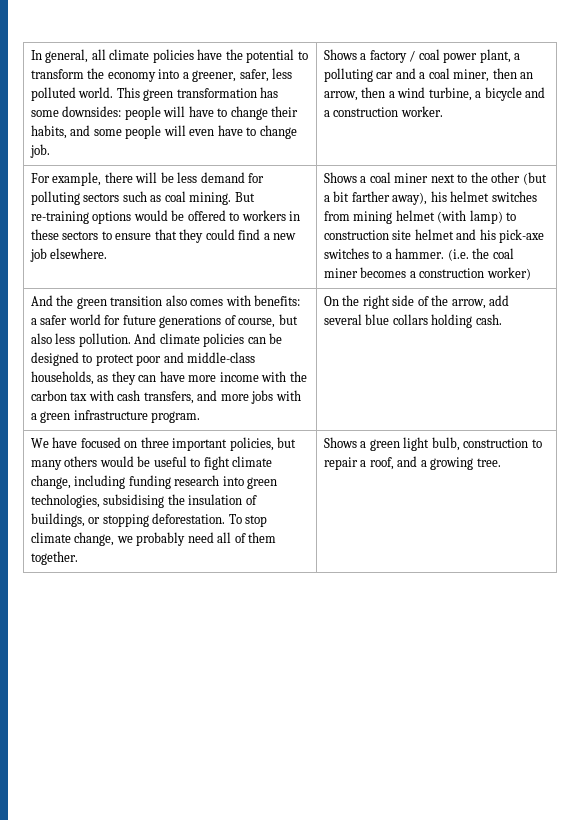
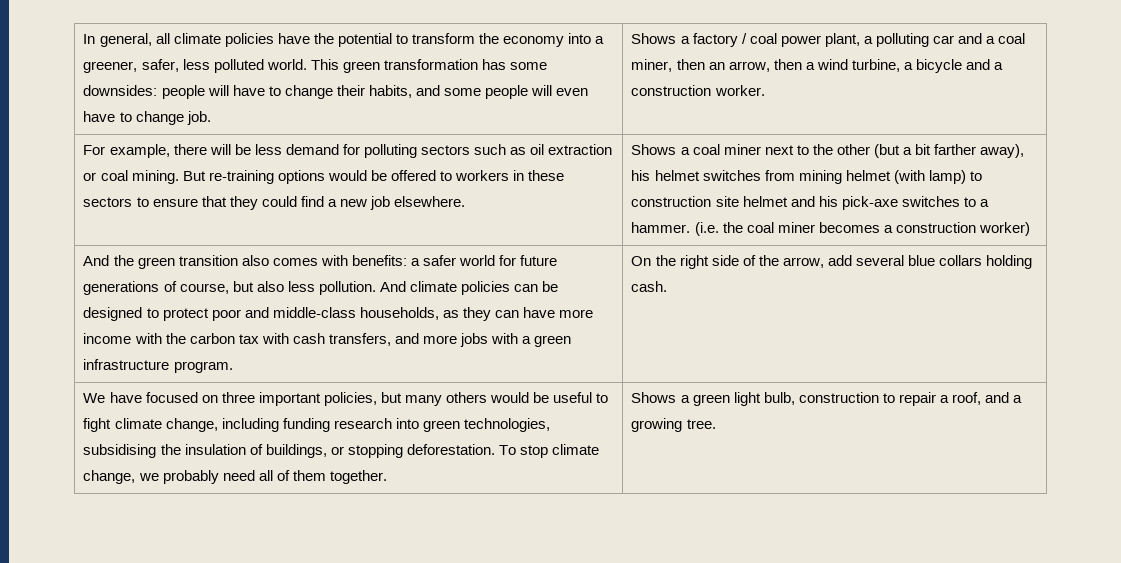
- For example, there will be less demand for polluting sectors such as coal mining.
+ For example, there will be less demand for polluting sectors such as oil extraction or coal mining.

